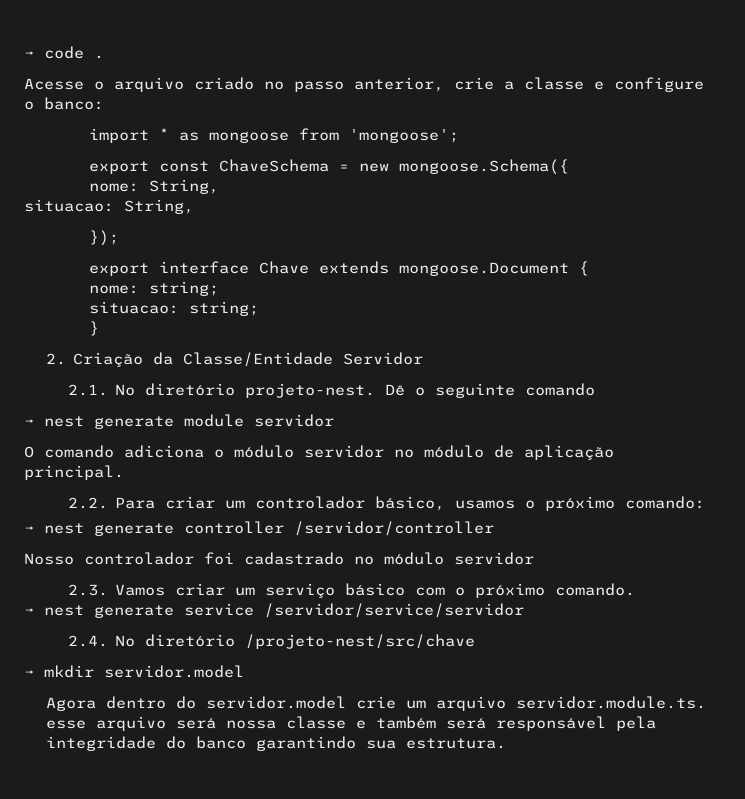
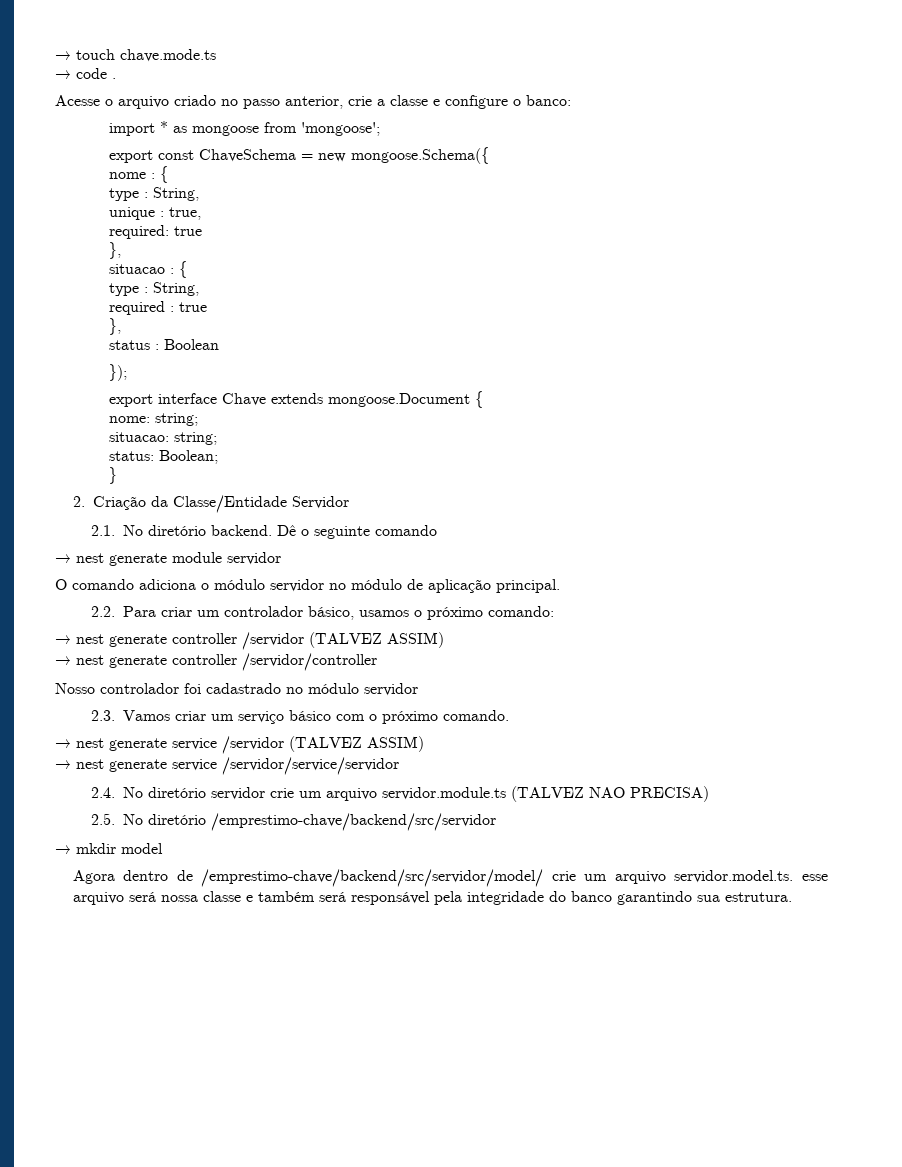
+ → touch chave.mode.ts
- nome: String,
- situacao: String,
+ nome : {
+ type : String,
+ unique : true,
+ required: true
+ },
+ situacao : {
+ type : String,
+ required : true
+ },
+ status : Boolean
+ status: Boolean;
- 2.1. No diretório projeto-nest.
+ 2.1. No diretório backend.
+ → nest generate controller /servidor (TALVEZ ASSIM)
+ → nest generate service /servidor (TALVEZ ASSIM)
- 2.4. No diretório /projeto-nest/src/chave
+ 2.4. No diretório servidor crie um arquivo servidor.module.ts (TALVEZ NAO PRECISA)
+ 2.5. No diretório /emprestimo-chave/backend/src/servidor
- → mkdir servidor.model
+ → mkdir model
- Agora dentro do servidor.model crie um arquivo servidor.module.ts. esse arquivo será nossa classe e também será responsável pela integridade do banco garantindo sua estrutura.
+ Agora dentro de /emprestimo-chave/backend/src/servidor/model/ crie um arquivo servidor.model.ts. esse arquivo será nossa classe e também será responsável pela integridade do banco garantindo sua estrutura.

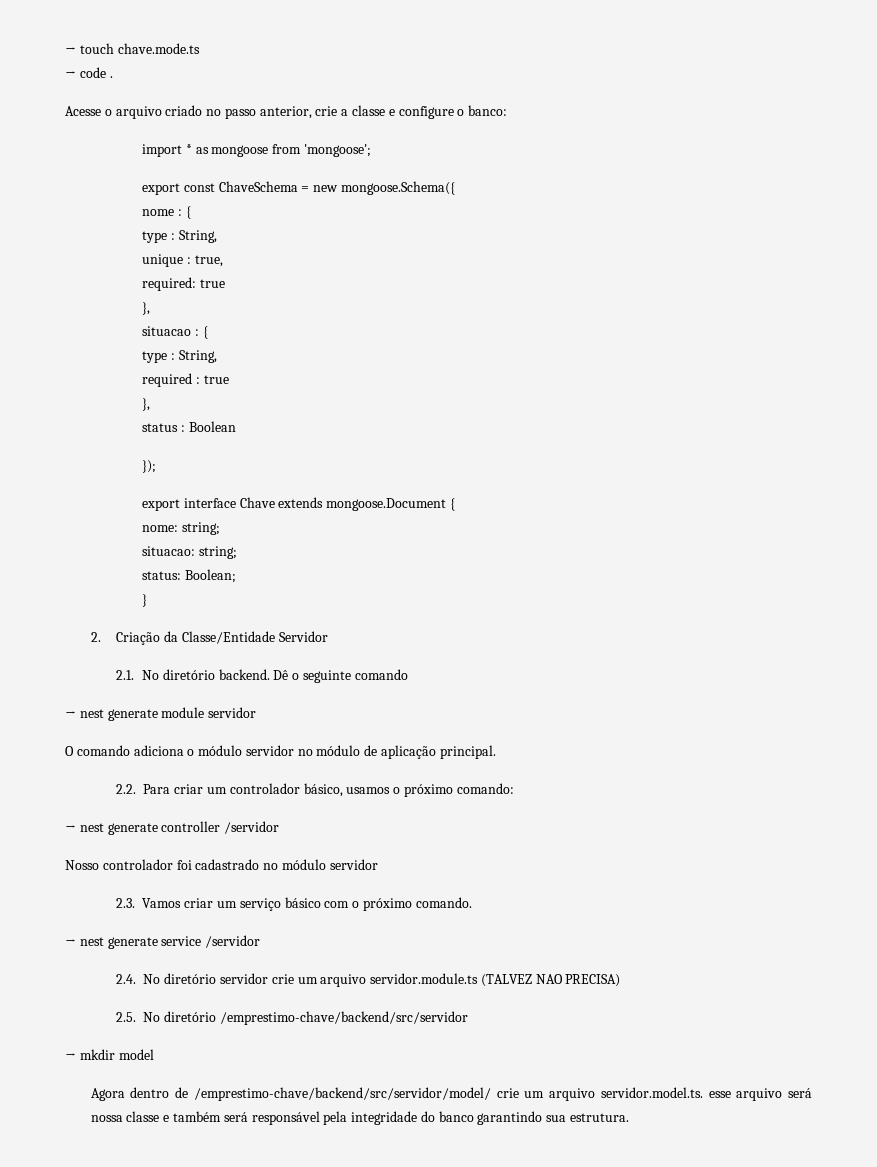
- → nest generate controller /servidor (TALVEZ ASSIM)
- → nest generate controller /servidor/controller
+ → nest generate controller /servidor
- → nest generate service /servidor (TALVEZ ASSIM)
- → nest generate service /servidor/service/servidor
+ → nest generate service /servidor

